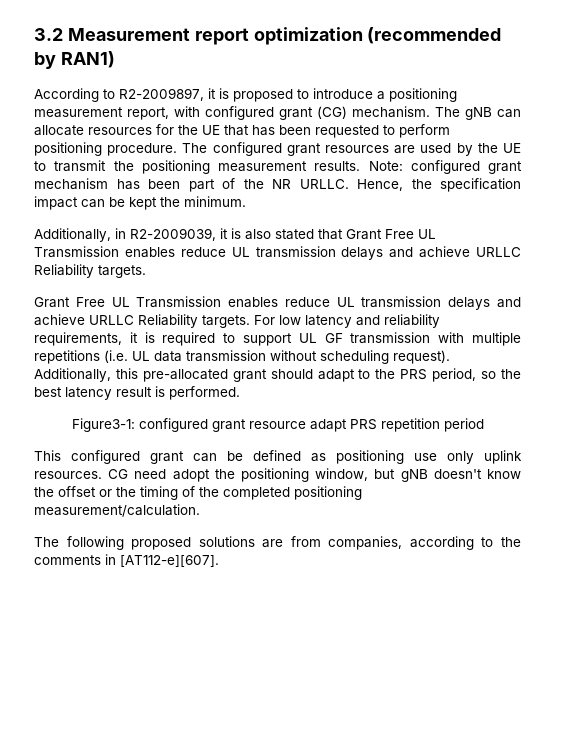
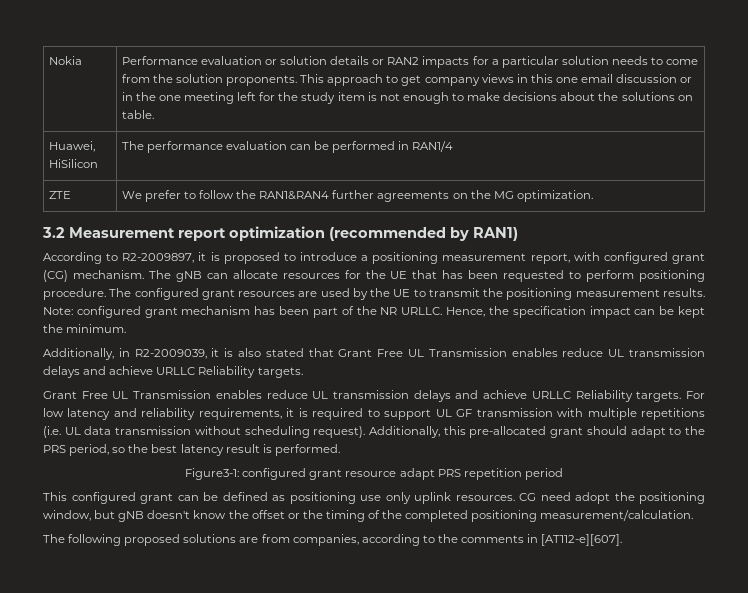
+ Nokia | Performance evaluation or solution details or RAN2 impacts for a particular solution needs to come from the solution proponents. This approach to get company views in this one email discussion or in the one meeting left for the study item is not enough to make decisions about the solutions on table.
+ Huawei, HiSilicon | The performance evaluation can be performed in RAN1/4
+ ZTE | We prefer to follow the RAN1&RAN4 further agreements on the MG optimization.

